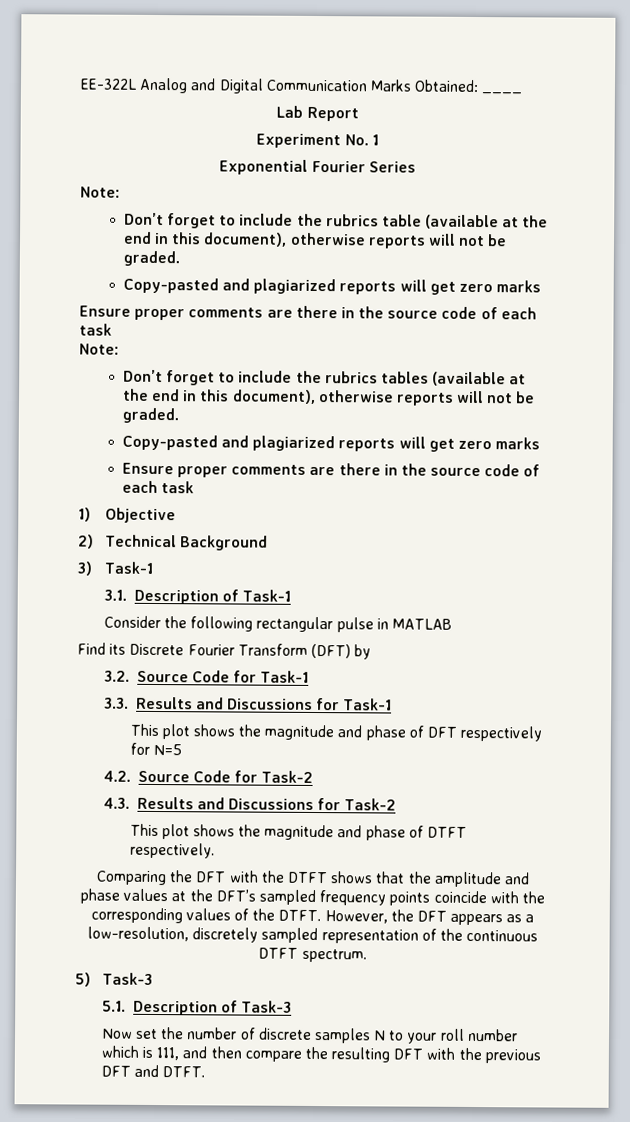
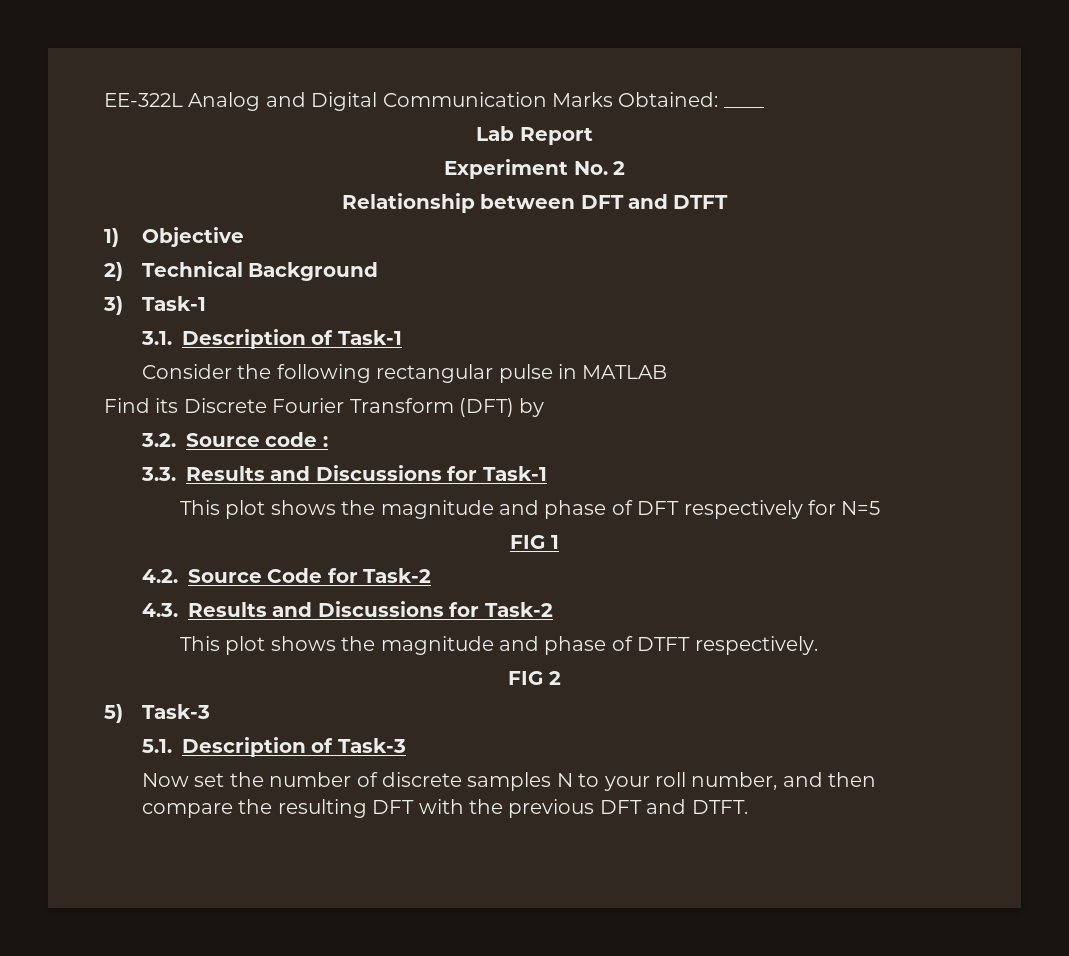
- Experiment No. 1
- Exponential Fourier Series
- Note:
- Don’t forget to include the rubrics table (available at the end in this document), otherwise reports will not be graded.
- Copy-pasted and plagiarized reports will get zero marks
- Ensure proper comments are there in the source code of each task
- Note:
- Don’t forget to include the rubrics tables (available at the end in this document), otherwise reports will not be graded.
- Copy-pasted and plagiarized reports will get zero marks
- Ensure proper comments are there in the source code of each task
+ Experiment No. 2
+ Relationship between DFT and DTFT
- 3.2. Source Code for Task-1
+ 3.2. Source code :
+ FIG 1
- Comparing the DFT with the DTFT shows that the amplitude and phase values at the DFT’s sampled frequency points coincide with the corresponding values of the DTFT. However, the DFT appears as a low-resolution, discretely sampled representation of the continuous DTFT spectrum.
+ FIG 2
- Now set the number of discrete samples N to your roll number which is 111, and then compare the resulting DFT with the previous DFT and DTFT.
+ Now set the number of discrete samples N to your roll number, and then compare the resulting DFT with the previous DFT and DTFT.

